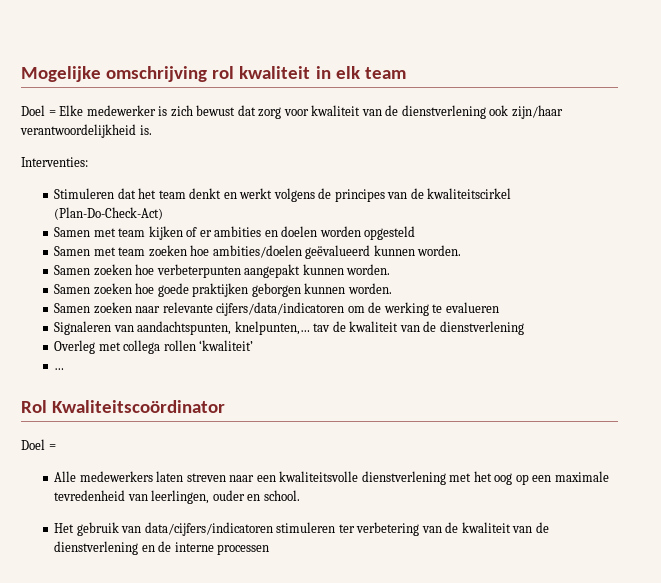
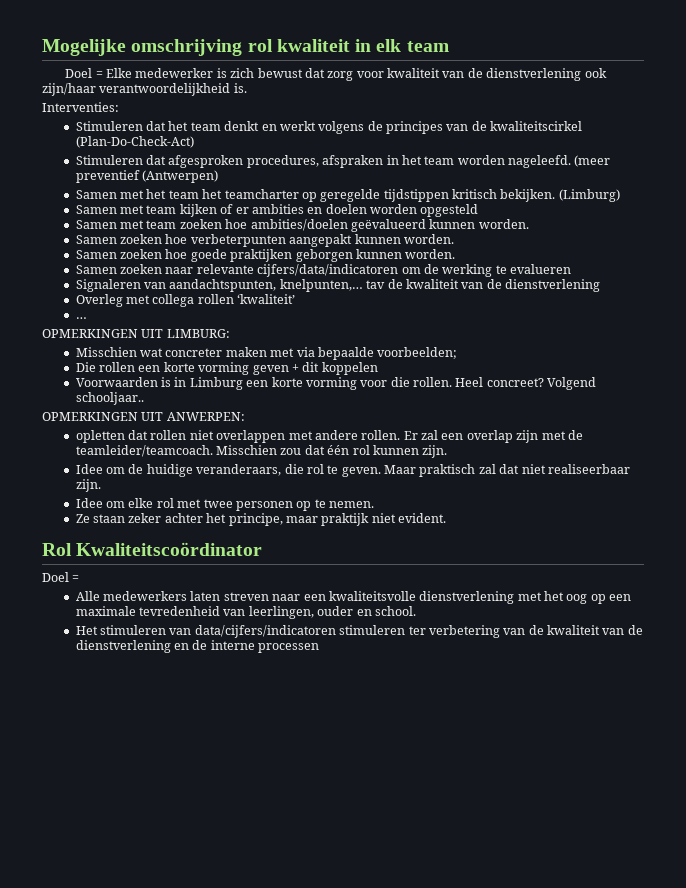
+ Stimuleren dat afgesproken procedures, afspraken in het team worden nageleefd. (meer preventief (Antwerpen)
+ Samen met het team het teamcharter op geregelde tijdstippen kritisch bekijken. (Limburg)
+ OPMERKINGEN UIT LIMBURG:
+ Misschien wat concreter maken met via bepaalde voorbeelden;
+ Die rollen een korte vorming geven + dit koppelen
+ Voorwaarden is in Limburg een korte vorming voor die rollen. Heel concreet? Volgend schooljaar..
+ OPMERKINGEN UIT ANWERPEN:
+ opletten dat rollen niet overlappen met andere rollen. Er zal een overlap zijn met de teamleider/teamcoach. Misschien zou dat één rol kunnen zijn.
+ Idee om de huidige veranderaars, die rol te geven. Maar praktisch zal dat niet realiseerbaar zijn.
+ Idee om elke rol met twee personen op te nemen.
+ Ze staan zeker achter het principe, maar praktijk niet evident.
- Het gebruik van data/cijfers/indicatoren stimuleren ter verbetering van de kwaliteit van de dienstverlening en de interne processen
+ Het stimuleren van data/cijfers/indicatoren stimuleren ter verbetering van de kwaliteit van de dienstverlening en de interne processen

